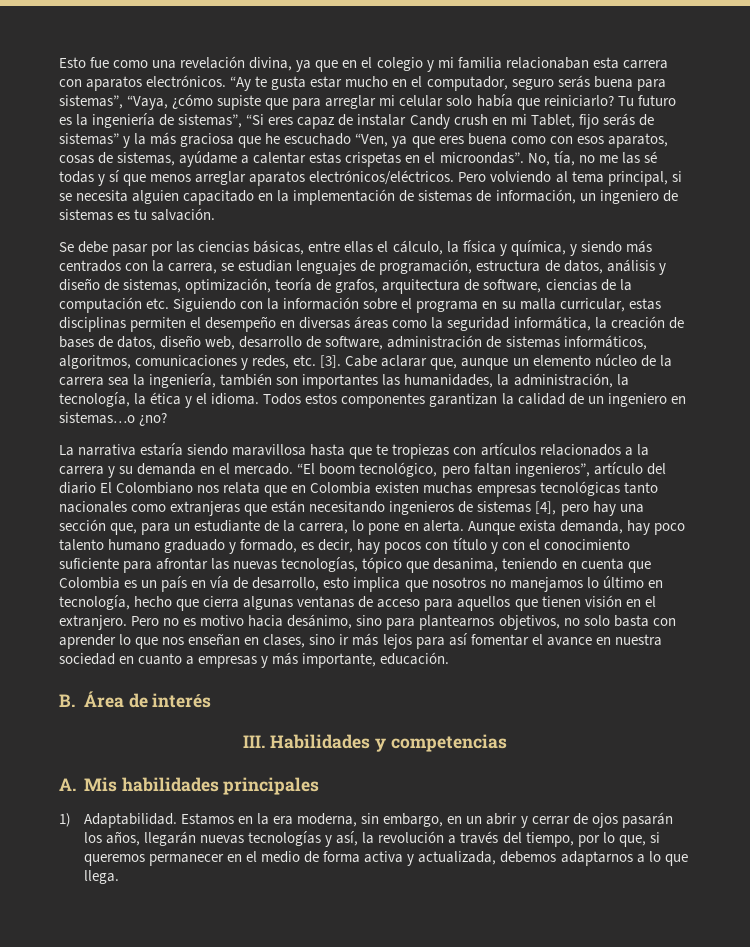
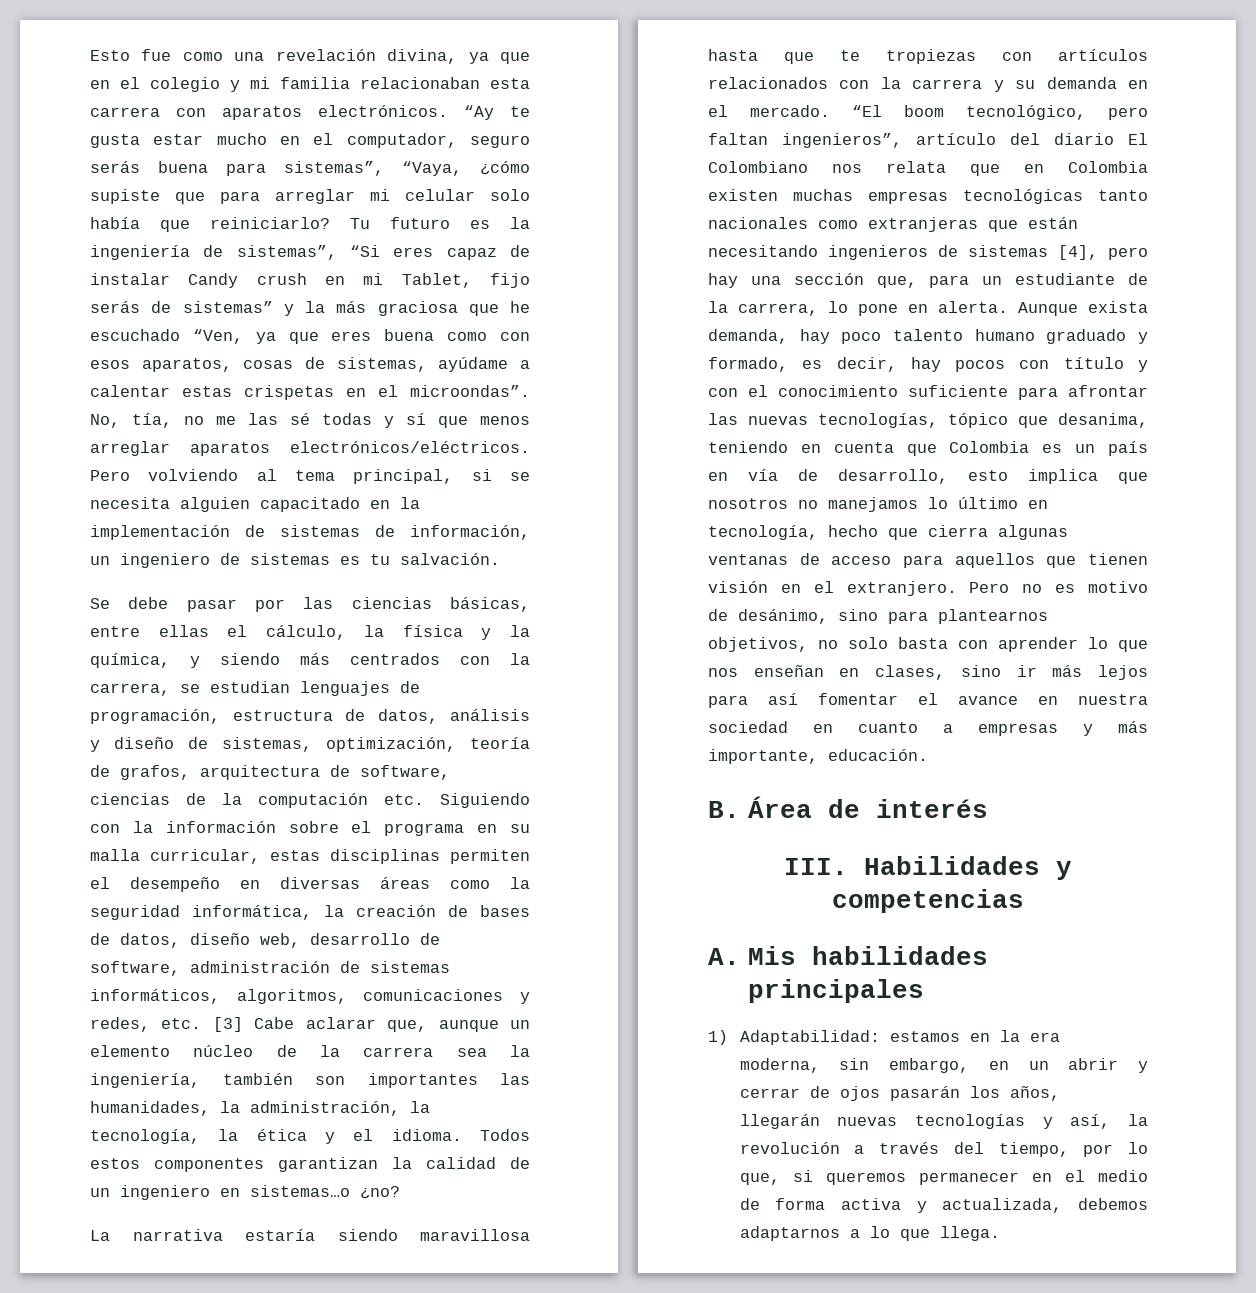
- Se debe pasar por las ciencias básicas, entre ellas el cálculo, la física y química, y siendo más centrados con la carrera, se estudian lenguajes de programación, estructura de datos, análisis y diseño de sistemas, optimización, teoría de grafos, arquitectura de software, ciencias de la computación etc. Siguiendo con la información sobre el programa en su malla curricular, estas disciplinas permiten el desempeño en diversas áreas como la seguridad informática, la creación de bases de datos, diseño web, desarrollo de software, administración de sistemas informáticos, algoritmos, comunicaciones y redes, etc. [3]. Cabe aclarar que, aunque un elemento núcleo de la carrera sea la ingeniería, también son importantes las humanidades, la administración, la tecnología, la ética y el idioma.
+ Se debe pasar por las ciencias básicas, entre ellas el cálculo, la física y la química, y siendo más centrados con la carrera, se estudian lenguajes de programación, estructura de datos, análisis y diseño de sistemas, optimización, teoría de grafos, arquitectura de software, ciencias de la computación etc. Siguiendo con la información sobre el programa en su malla curricular, estas disciplinas permiten el desempeño en diversas áreas como la seguridad informática, la creación de bases de datos, diseño web, desarrollo de software, administración de sistemas informáticos, algoritmos, comunicaciones y redes, etc. [3] Cabe aclarar que, aunque un elemento núcleo de la carrera sea la ingeniería, también son importantes las humanidades, la administración, la tecnología, la ética y el idioma.
- La narrativa estaría siendo maravillosa hasta que te tropiezas con artículos relacionados a la carrera y su demanda en el mercado.
+ La narrativa estaría siendo maravillosa hasta que te tropiezas con artículos relacionados con la carrera y su demanda en el mercado.
- Pero no es motivo hacia desánimo, sino para plantearnos objetivos, no solo basta con aprender lo que nos enseñan en clases, sino ir más lejos para así fomentar el avance en nuestra sociedad en cuanto a empresas y más importante, educación.
+ Pero no es motivo de desánimo, sino para plantearnos objetivos, no solo basta con aprender lo que nos enseñan en clases, sino ir más lejos para así fomentar el avance en nuestra sociedad en cuanto a empresas y más importante, educación.
- 1) Adaptabilidad. Estamos en la era moderna, sin embargo, en un abrir y cerrar de ojos pasarán los años, llegarán nuevas tecnologías y así, la revolución a través del tiempo, por lo que, si queremos permanecer en el medio de forma activa y actualizada, debemos adaptarnos a lo que llega.
+ 1) Adaptabilidad: estamos en la era moderna, sin embargo, en un abrir y cerrar de ojos pasarán los años, llegarán nuevas tecnologías y así, la revolución a través del tiempo, por lo que, si queremos permanecer en el medio de forma activa y actualizada, debemos adaptarnos a lo que llega.

